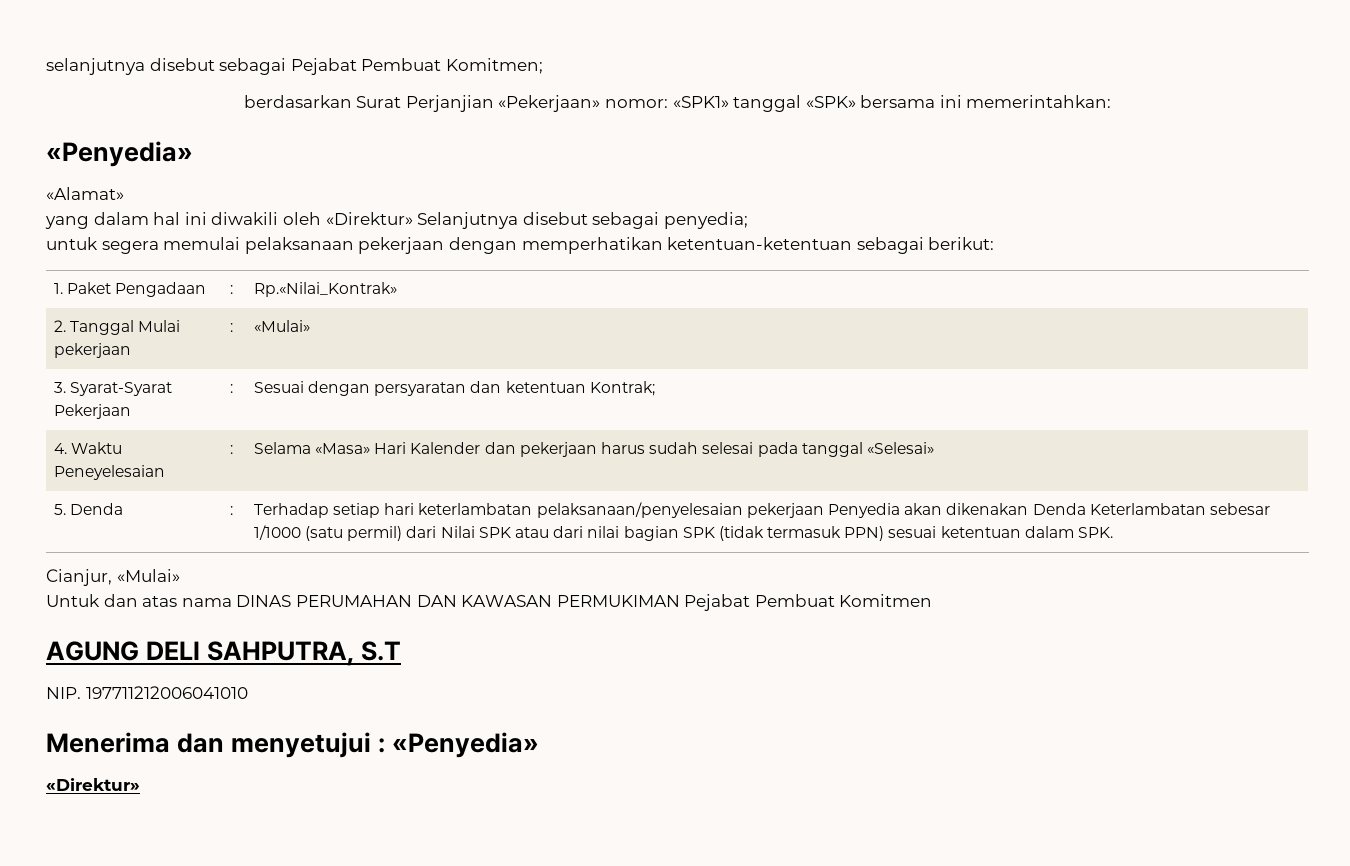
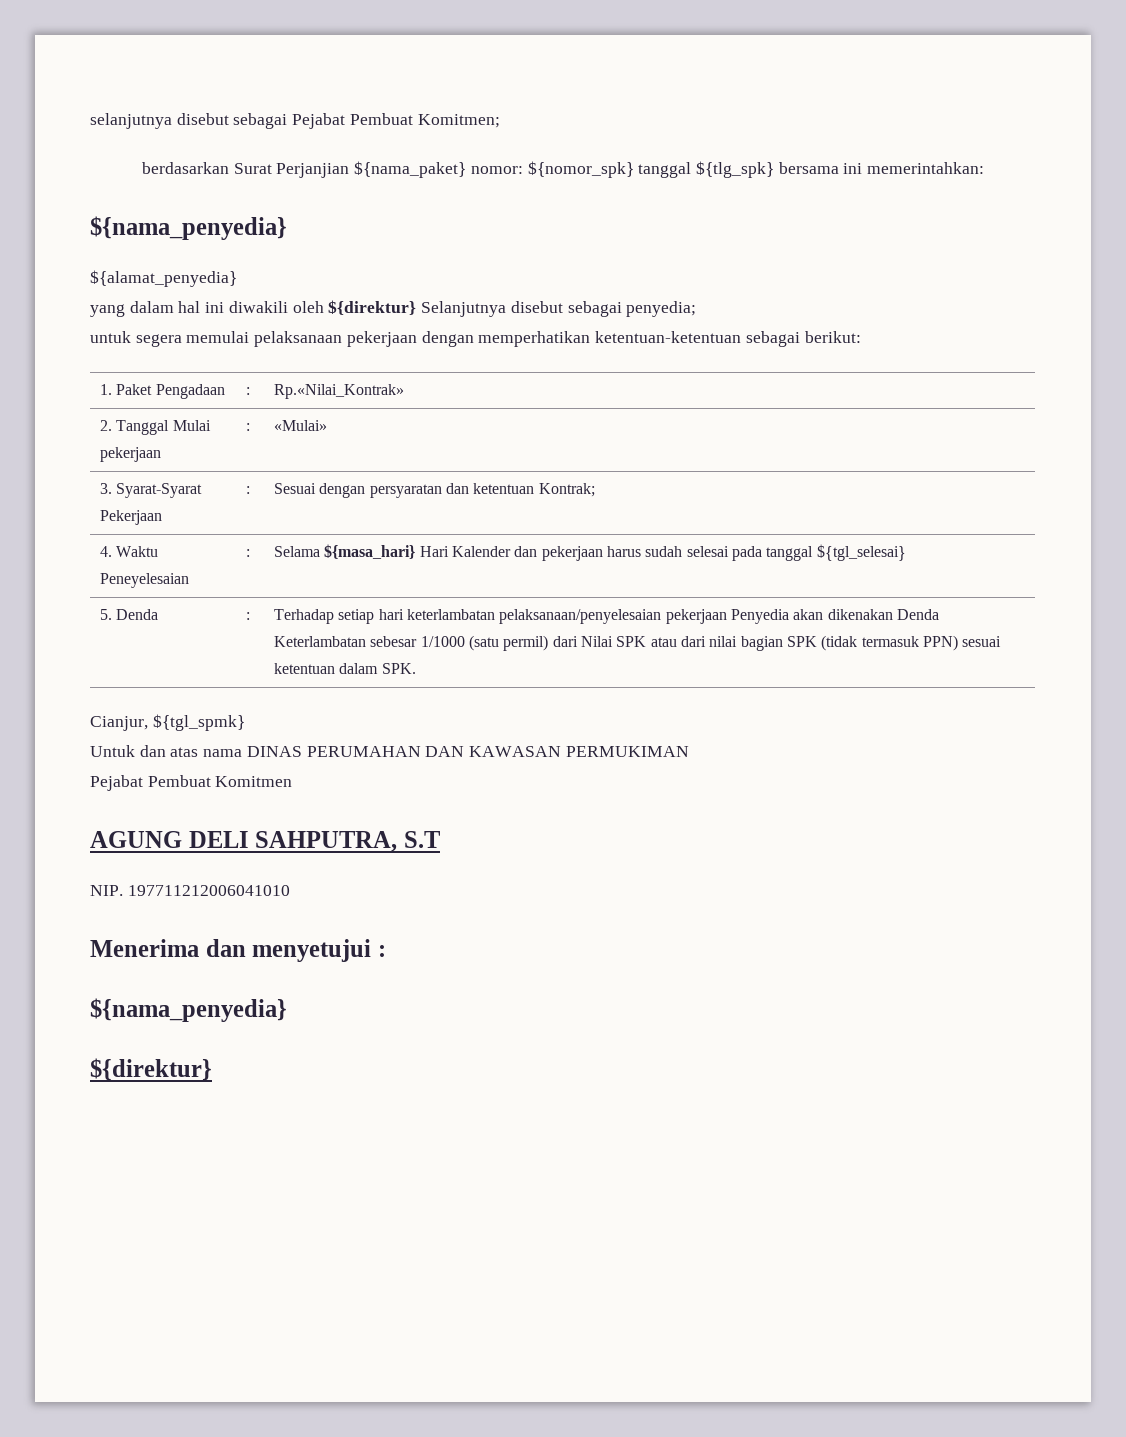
- berdasarkan Surat Perjanjian «Pekerjaan» nomor: «SPK1» tanggal «SPK» bersama ini memerintahkan:
- «Penyedia»
- «Alamat»
+ berdasarkan Surat Perjanjian ${nama_paket} nomor: ${nomor_spk} tanggal ${tlg_spk} bersama ini memerintahkan:
+ ${nama_penyedia}
+ ${alamat_penyedia}
- yang dalam hal ini diwakili oleh «Direktur» Selanjutnya disebut sebagai penyedia;
+ yang dalam hal ini diwakili oleh ${direktur} Selanjutnya disebut sebagai penyedia;
- 4. Waktu Peneyelesaian | : | Selama «Masa» Hari Kalender dan pekerjaan harus sudah selesai pada tanggal «Selesai»
+ 4. Waktu Peneyelesaian | : | Selama ${masa_hari} Hari Kalender dan pekerjaan harus sudah selesai pada tanggal ${tgl_selesai}
- Cianjur, «Mulai»
+ Cianjur, ${tgl_spmk}
- Untuk dan atas nama DINAS PERUMAHAN DAN KAWASAN PERMUKIMAN Pejabat Pembuat Komitmen
+ Untuk dan atas nama DINAS PERUMAHAN DAN KAWASAN PERMUKIMAN
+ Pejabat Pembuat Komitmen
- Menerima dan menyetujui : «Penyedia»
- «Direktur»
+ Menerima dan menyetujui :
+ ${nama_penyedia}
+ ${direktur}

